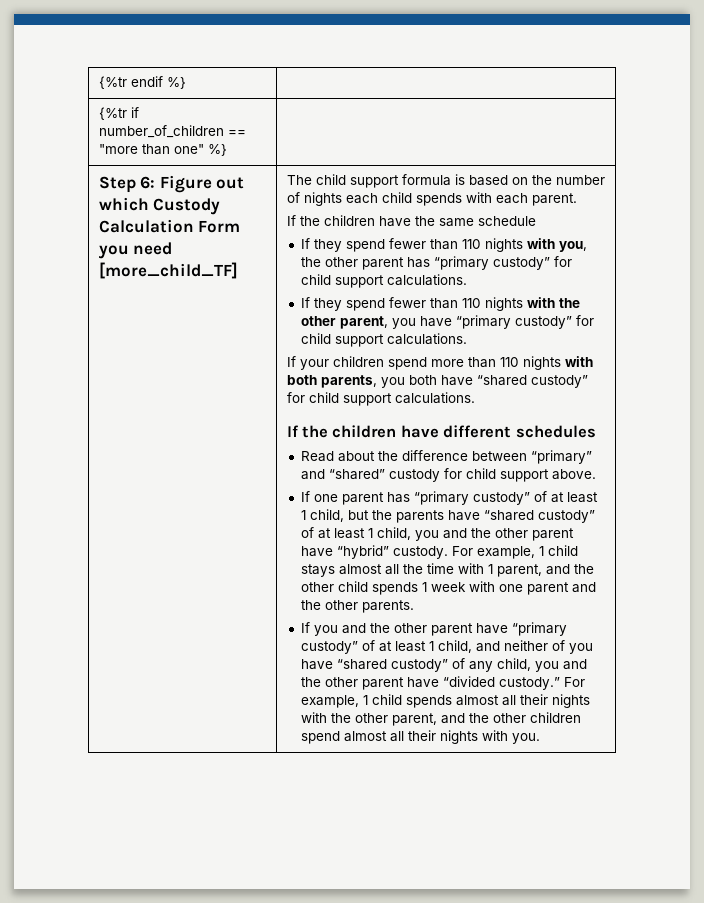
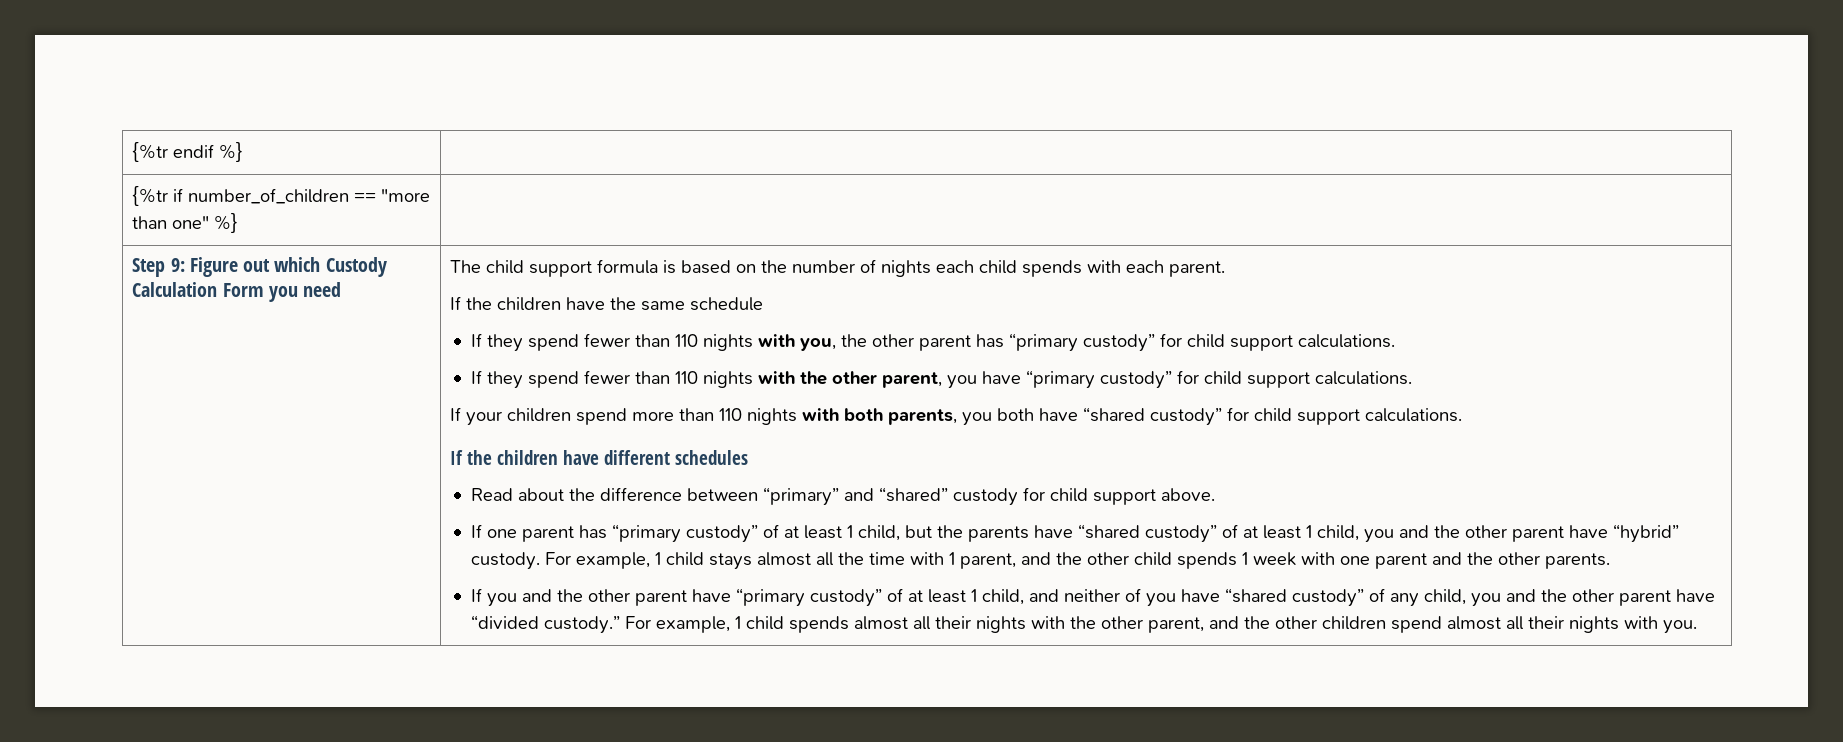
- Step 6: Figure out which Custody Calculation Form you need [more_child_TF]
+ Step 9: Figure out which Custody Calculation Form you need

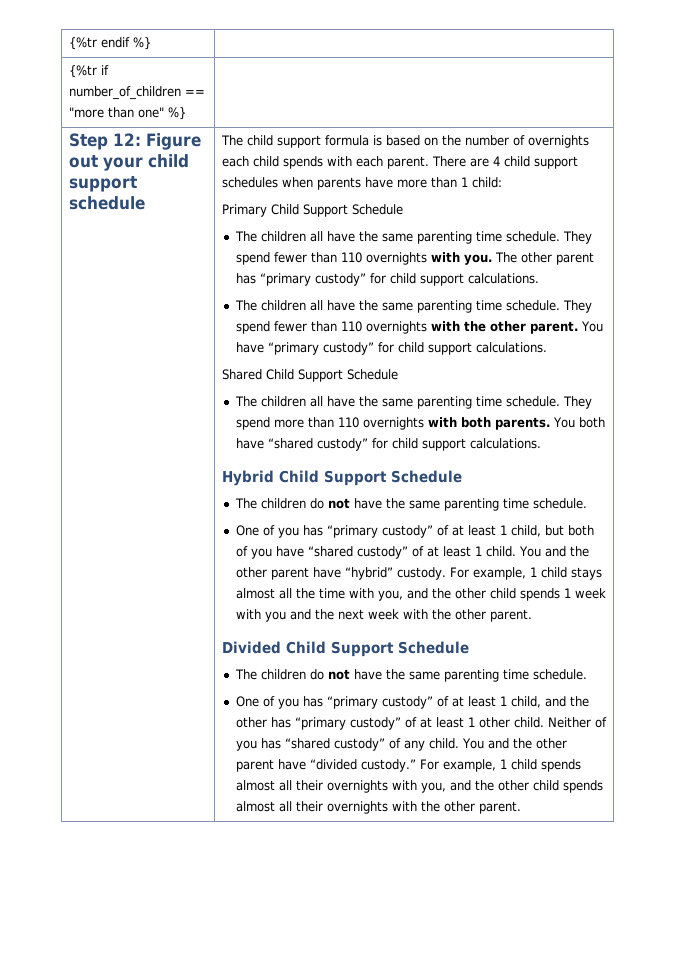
- Step 9: Figure out which Custody Calculation Form you need
+ Step 12: Figure out your child support schedule
- The child support formula is based on the number of nights each child spends with each parent.
- If the children have the same schedule
- If they spend fewer than 110 nights with you, the other parent has “primary custody” for child support calculations.
+ The child support formula is based on the number of overnights each child spends with each parent. There are 4 child support schedules when parents have more than 1 child:
+ Primary Child Support Schedule
+ The children all have the same parenting time schedule. They spend fewer than 110 overnights with you. The other parent has “primary custody” for child support calculations.
- If they spend fewer than 110 nights with the other parent, you have “primary custody” for child support calculations.
+ The children all have the same parenting time schedule. They spend fewer than 110 overnights with the other parent. You have “primary custody” for child support calculations.
- If your children spend more than 110 nights with both parents, you both have “shared custody” for child support calculations.
+ Shared Child Support Schedule
+ The children all have the same parenting time schedule. They spend more than 110 overnights with both parents. You both have “shared custody” for child support calculations.
- If the children have different schedules
- Read about the difference between “primary” and “shared” custody for child support above.
- If one parent has “primary custody” of at least 1 child, but the parents have “shared custody” of at least 1 child, you and the other parent have “hybrid” custody.
+ Hybrid Child Support Schedule
+ The children do not have the same parenting time schedule.
+ One of you has “primary custody” of at least 1 child, but both of you have “shared custody” of at least 1 child. You and the other parent have “hybrid” custody.
- For example, 1 child stays almost all the time with 1 parent, and the other child spends 1 week with one parent and the other parents.
- If you and the other parent have “primary custody” of at least 1 child, and neither of you have “shared custody” of any child, you and the other parent have “divided custody.”
+ For example, 1 child stays almost all the time with you, and the other child spends 1 week with you and the next week with the other parent.
+ Divided Child Support Schedule
+ The children do not have the same parenting time schedule.
+ One of you has “primary custody” of at least 1 child, and the other has “primary custody” of at least 1 other child. Neither of you has “shared custody” of any child. You and the other parent have “divided custody.”
- For example, 1 child spends almost all their nights with the other parent, and the other children spend almost all their nights with you.
+ For example, 1 child spends almost all their overnights with you, and the other child spends almost all their overnights with the other parent.

